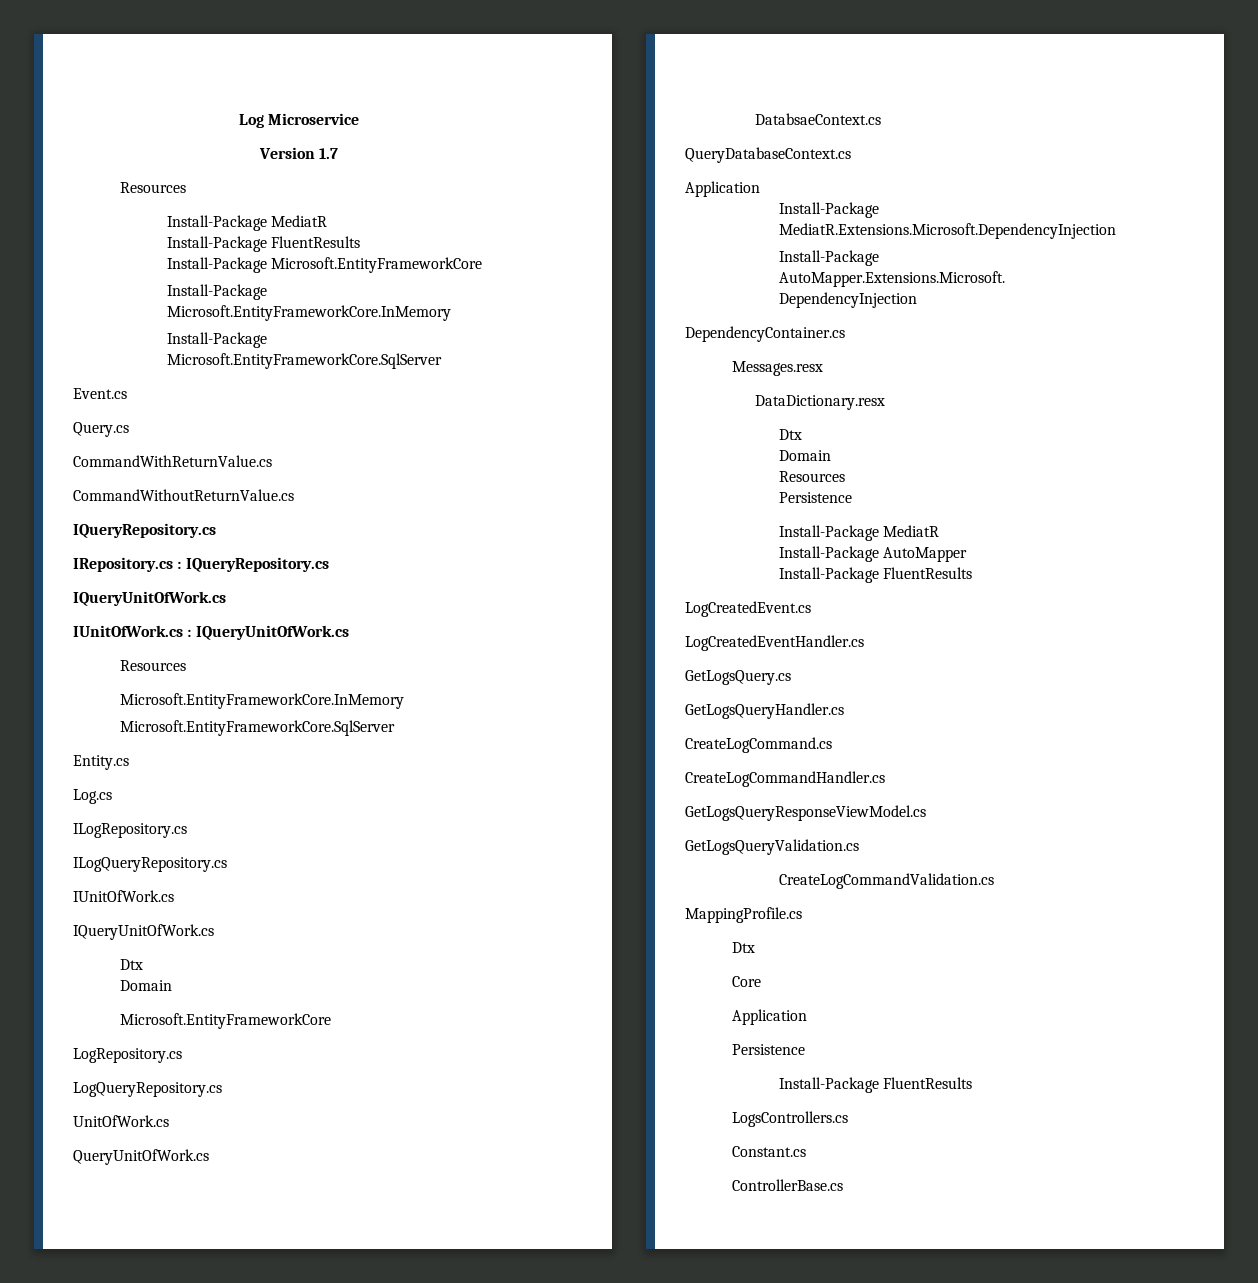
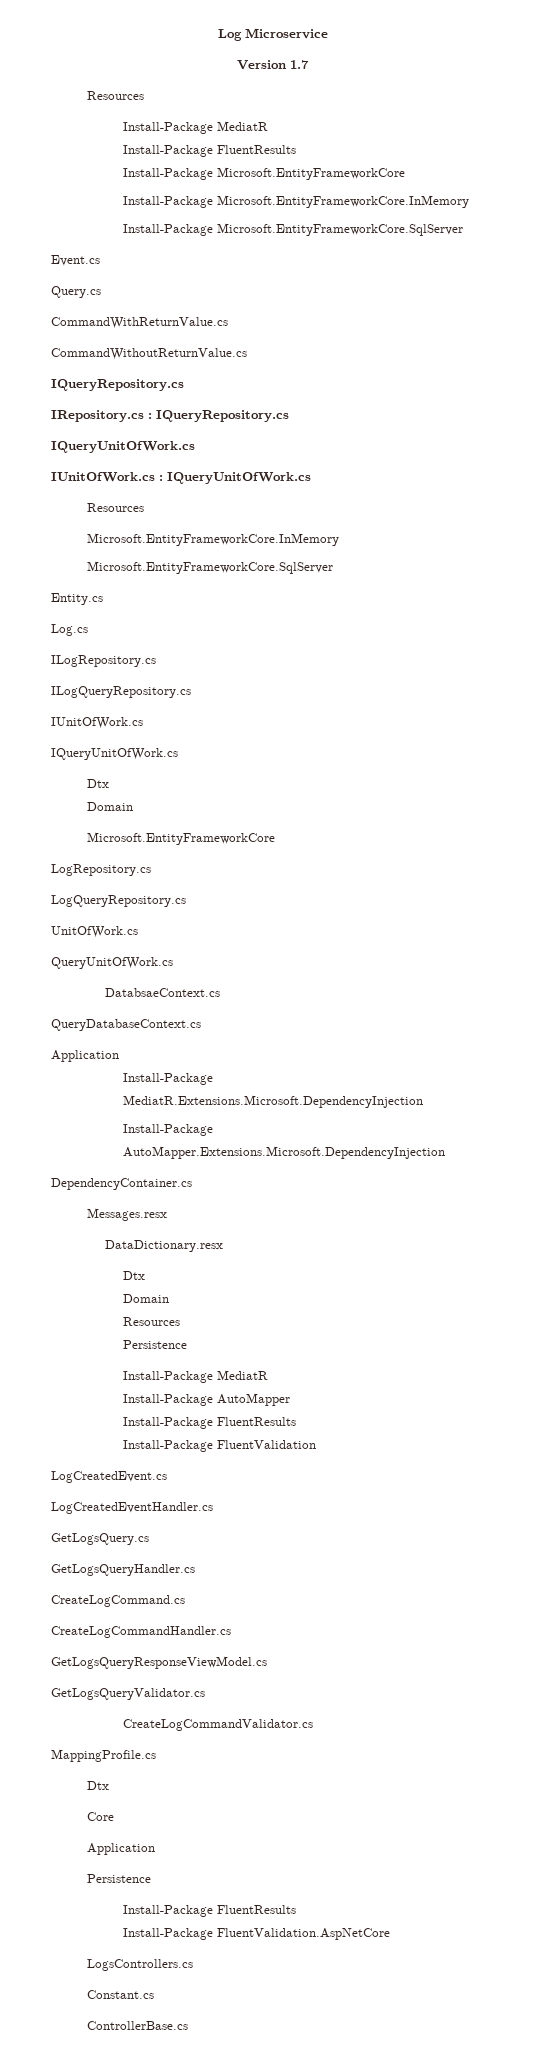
+ Install-Package FluentValidation
- GetLogsQueryValidation.cs
- CreateLogCommandValidation.cs
+ GetLogsQueryValidator.cs
+ CreateLogCommandValidator.cs
+ Install-Package FluentValidation.AspNetCore

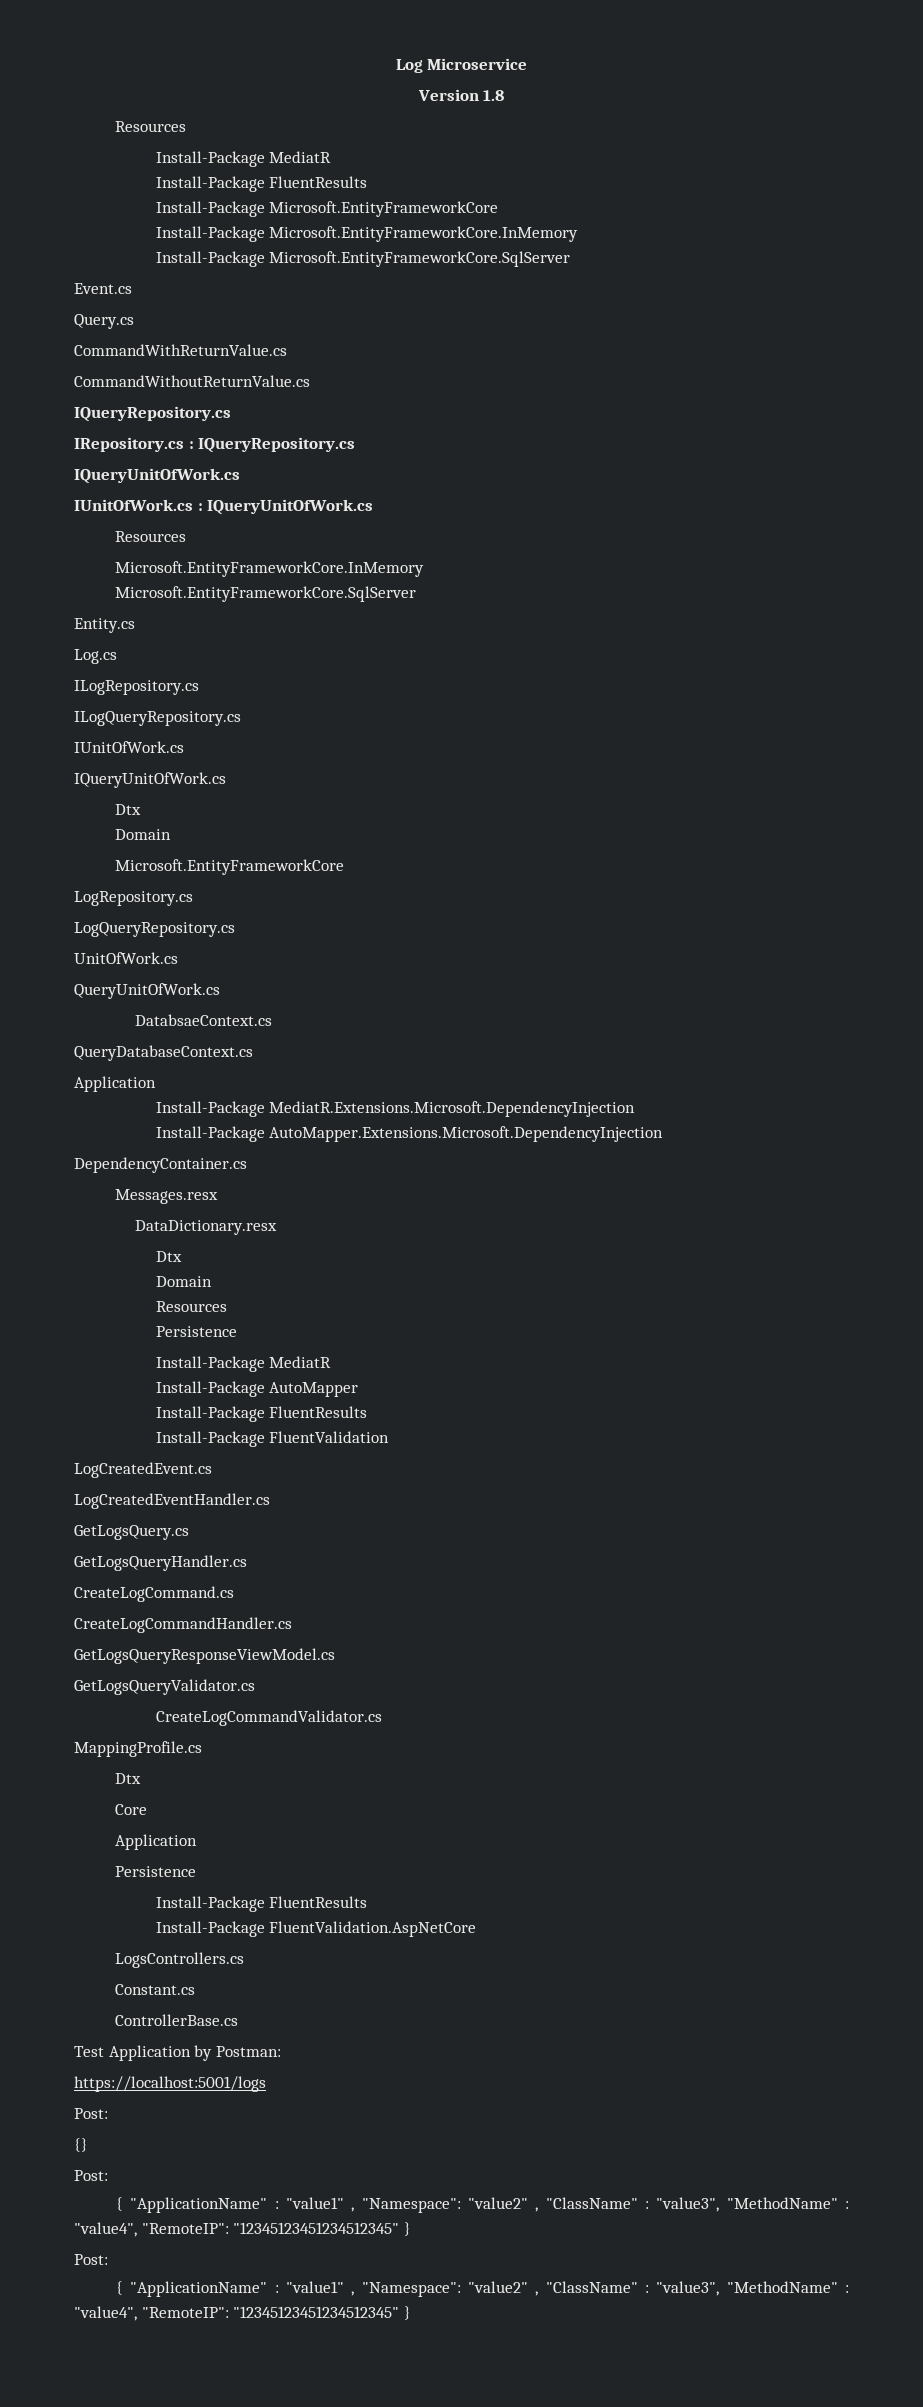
- Version 1.7
+ Version 1.8
+ Test Application by Postman:
+ https://localhost:5001/logs
+ Post:
+ {}
+ Post:
+ { "ApplicationName" : "value1" , "Namespace": "value2" , "ClassName" : "value3", "MethodName" : "value4", "RemoteIP": "12345123451234512345" }
+ Post:
+ { "ApplicationName" : "value1" , "Namespace": "value2" , "ClassName" : "value3", "MethodName" : "value4", "RemoteIP": "12345123451234512345" }

